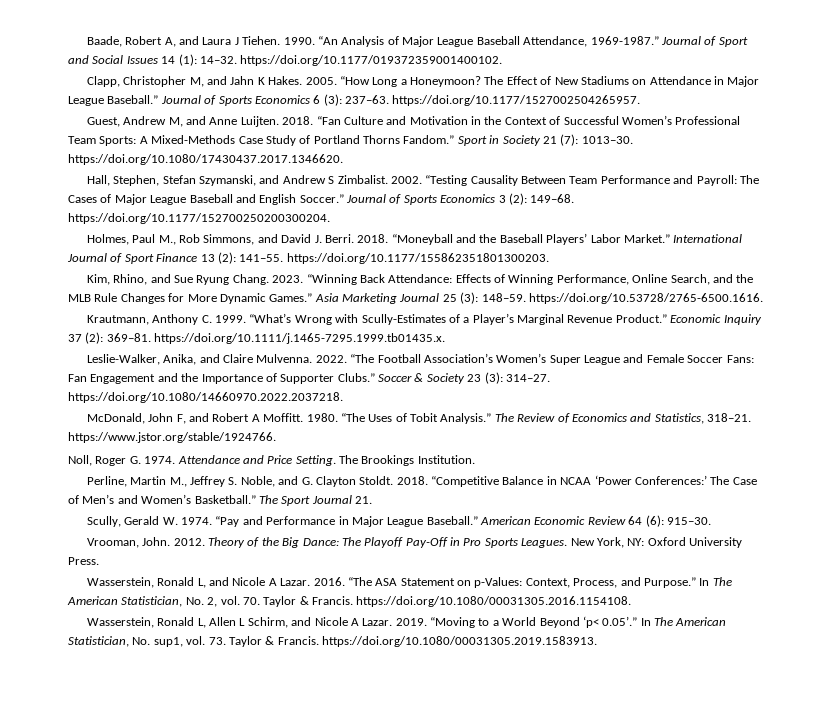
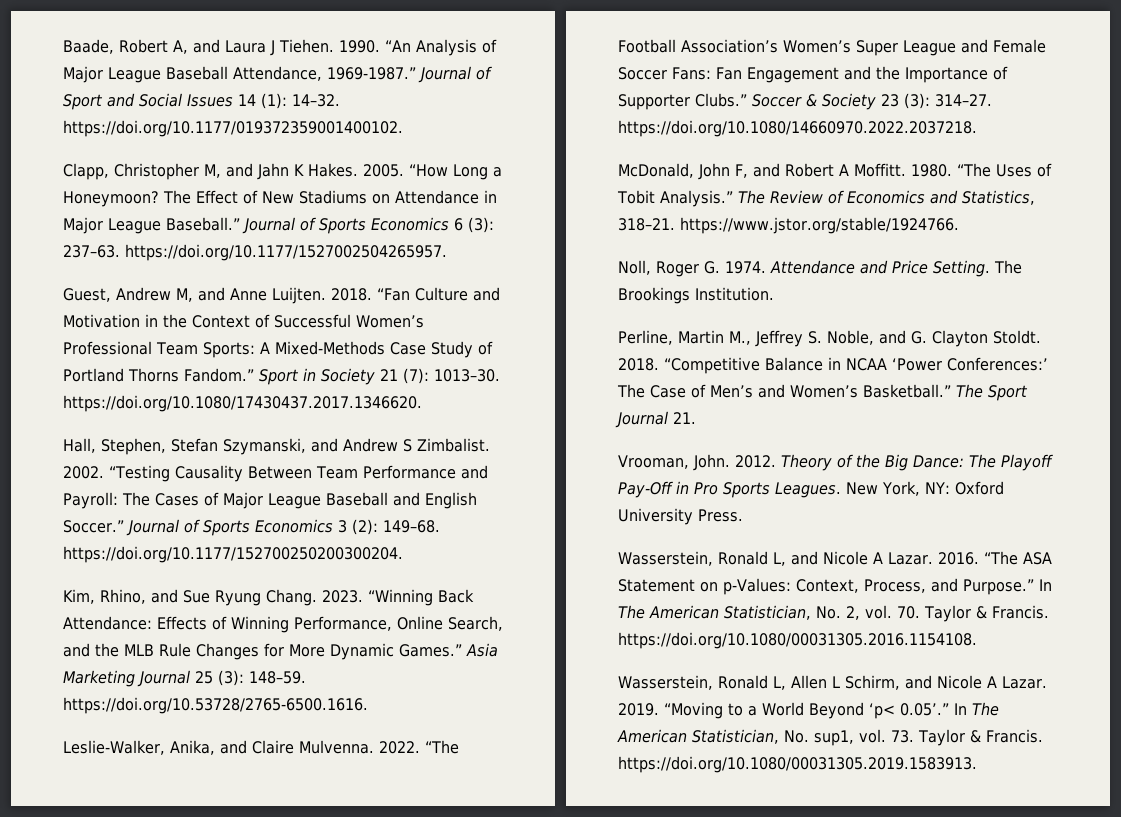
- Holmes, Paul M., Rob Simmons, and David J. Berri. 2018. “Moneyball and the Baseball Players’ Labor Market.” International Journal of Sport Finance 13 (2): 141–55. https://doi.org/10.1177/155862351801300203.
- Krautmann, Anthony C. 1999. “What’s Wrong with Scully-Estimates of a Player’s Marginal Revenue Product.” Economic Inquiry 37 (2): 369–81. https://doi.org/10.1111/j.1465-7295.1999.tb01435.x.
- Scully, Gerald W. 1974. “Pay and Performance in Major League Baseball.” American Economic Review 64 (6): 915–30.

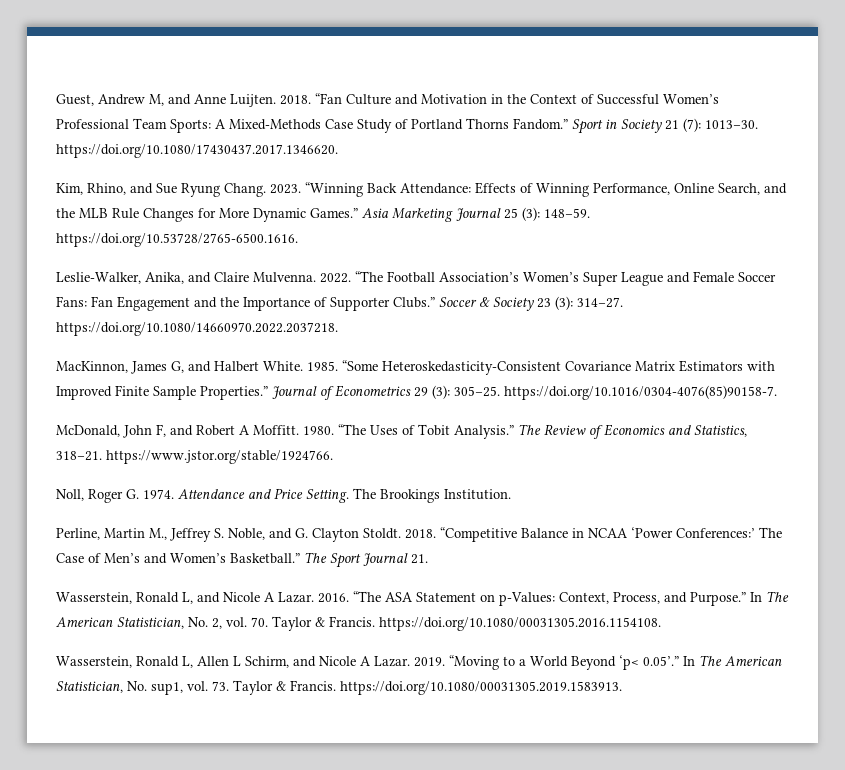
- Baade, Robert A, and Laura J Tiehen. 1990. “An Analysis of Major League Baseball Attendance, 1969-1987.” Journal of Sport and Social Issues 14 (1): 14–32. https://doi.org/10.1177/019372359001400102.
- Clapp, Christopher M, and Jahn K Hakes. 2005. “How Long a Honeymoon? The Effect of New Stadiums on Attendance in Major League Baseball.” Journal of Sports Economics 6 (3): 237–63. https://doi.org/10.1177/1527002504265957.
- Hall, Stephen, Stefan Szymanski, and Andrew S Zimbalist. 2002. “Testing Causality Between Team Performance and Payroll: The Cases of Major League Baseball and English Soccer.” Journal of Sports Economics 3 (2): 149–68. https://doi.org/10.1177/152700250200300204.
+ MacKinnon, James G, and Halbert White. 1985. “Some Heteroskedasticity-Consistent Covariance Matrix Estimators with Improved Finite Sample Properties.” Journal of Econometrics 29 (3): 305–25. https://doi.org/10.1016/0304-4076(85)90158-7.
- Vrooman, John. 2012. Theory of the Big Dance: The Playoff Pay-Off in Pro Sports Leagues. New York, NY: Oxford University Press.

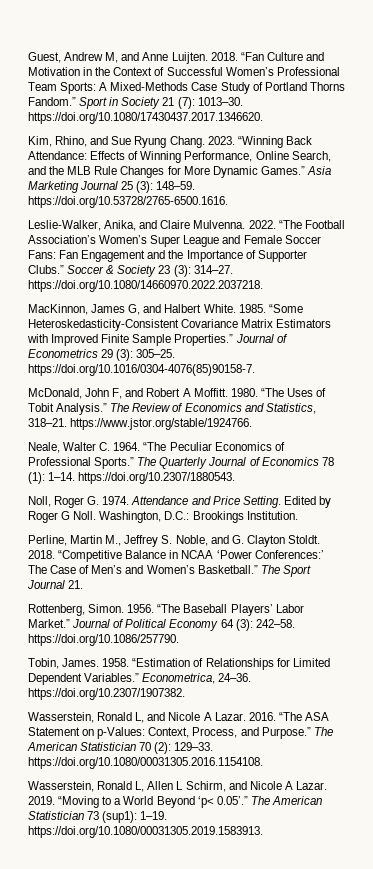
+ Neale, Walter C. 1964. “The Peculiar Economics of Professional Sports.” The Quarterly Journal of Economics 78 (1): 1–14. https://doi.org/10.2307/1880543.
- The Brookings Institution.
+ Edited by Roger G Noll. Washington, D.C.: Brookings Institution.
+ Rottenberg, Simon. 1956. “The Baseball Players’ Labor Market.” Journal of Political Economy 64 (3): 242–58. https://doi.org/10.1086/257790.
+ Tobin, James. 1958. “Estimation of Relationships for Limited Dependent Variables.” Econometrica, 24–36. https://doi.org/10.2307/1907382.
- In The American Statistician, No. 2, vol. 70. Taylor & Francis. https://doi.org/10.1080/00031305.2016.1154108.
+ The American Statistician 70 (2): 129–33. https://doi.org/10.1080/00031305.2016.1154108.
- “Moving to a World Beyond ‘p< 0.05’.” In The American Statistician, No. sup1, vol. 73. Taylor & Francis. https://doi.org/10.1080/00031305.2019.1583913.
+ “Moving to a World Beyond ‘p< 0.05’.” The American Statistician 73 (sup1): 1–19. https://doi.org/10.1080/00031305.2019.1583913.

